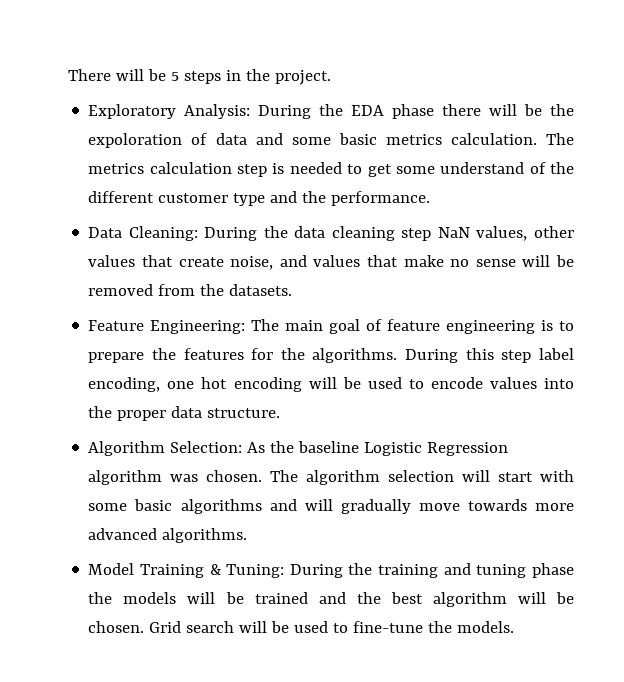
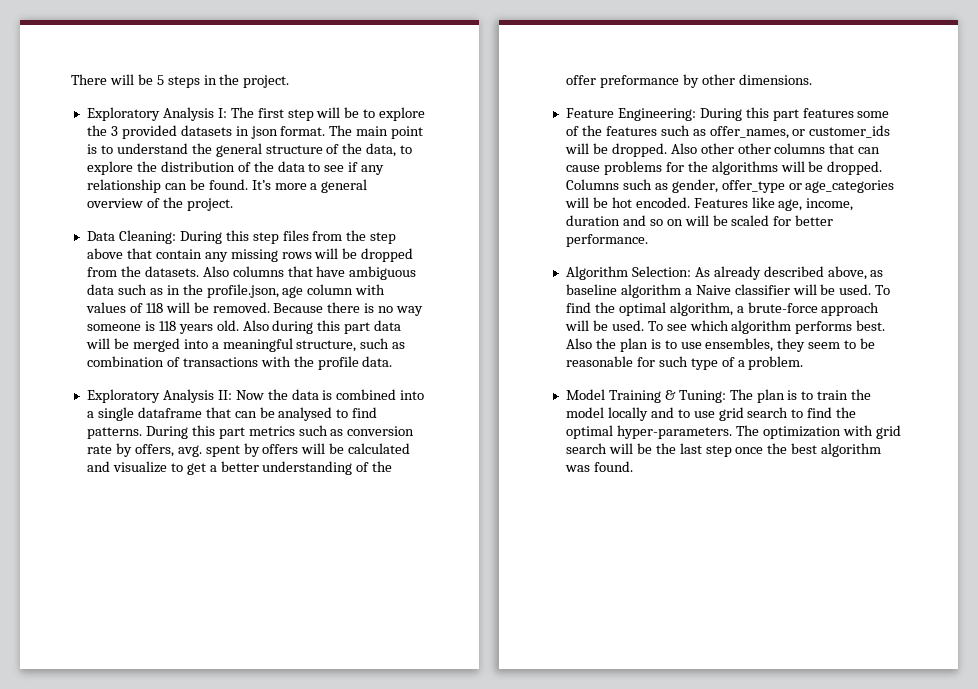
- Exploratory Analysis: During the EDA phase there will be the expoloration of data and some basic metrics calculation. The metrics calculation step is needed to get some understand of the different customer type and the performance.
- Data Cleaning: During the data cleaning step NaN values, other values that create noise, and values that make no sense will be removed from the datasets.
- Feature Engineering: The main goal of feature engineering is to prepare the features for the algorithms. During this step label encoding, one hot encoding will be used to encode values into the proper data structure.
- Algorithm Selection: As the baseline Logistic Regression algorithm was chosen. The algorithm selection will start with some basic algorithms and will gradually move towards more advanced algorithms.
- Model Training & Tuning: During the training and tuning phase the models will be trained and the best algorithm will be chosen. Grid search will be used to fine-tune the models.
+ Exploratory Analysis I: The first step will be to explore the 3 provided datasets in json format. The main point is to understand the general structure of the data, to explore the distribution of the data to see if any relationship can be found. It’s more a general overview of the project.
+ Data Cleaning: During this step files from the step above that contain any missing rows will be dropped from the datasets. Also columns that have ambiguous data such as in the profile.json, age column with values of 118 will be removed. Because there is no way someone is 118 years old. Also during this part data will be merged into a meaningful structure, such as combination of transactions with the profile data.
+ Exploratory Analysis II: Now the data is combined into a single dataframe that can be analysed to find patterns. During this part metrics such as conversion rate by offers, avg. spent by offers will be calculated and visualize to get a better understanding of the offer preformance by other dimensions.
+ Feature Engineering: During this part features some of the features such as offer_names, or customer_ids will be dropped. Also other other columns that can cause problems for the algorithms will be dropped. Columns such as gender, offer_type or age_categories will be hot encoded. Features like age, income, duration and so on will be scaled for better performance.
+ Algorithm Selection: As already described above, as baseline algorithm a Naive classifier will be used. To find the optimal algorithm, a brute-force approach will be used. To see which algorithm performs best. Also the plan is to use ensembles, they seem to be reasonable for such type of a problem.
+ Model Training & Tuning: The plan is to train the model locally and to use grid search to find the optimal hyper-parameters. The optimization with grid search will be the last step once the best algorithm was found.

